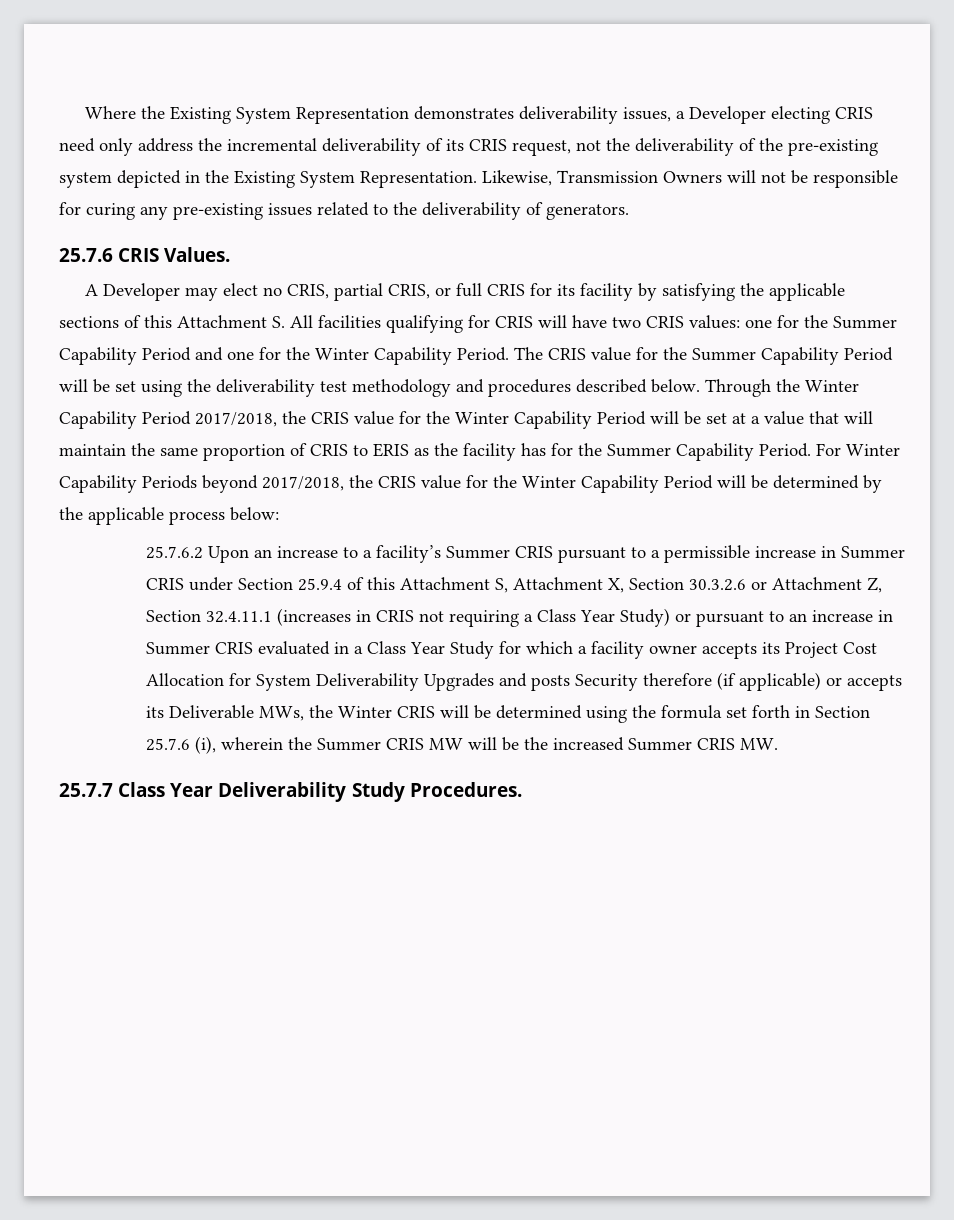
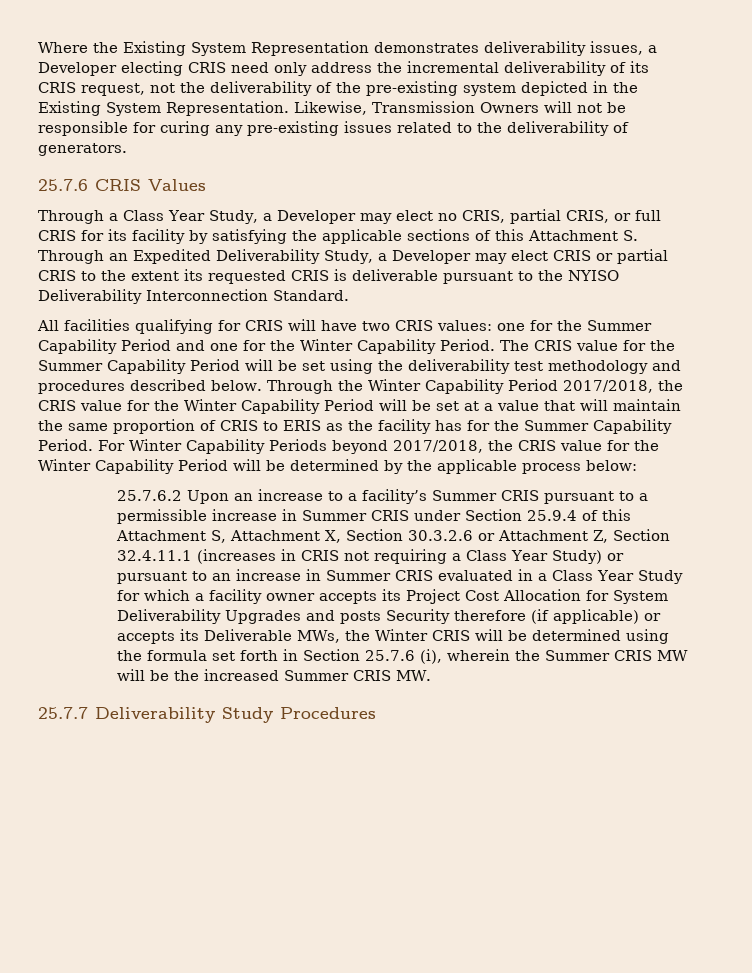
- 25.7.6 CRIS Values.
- A Developer may elect no CRIS, partial CRIS, or full CRIS for its facility by satisfying the applicable sections of this Attachment S. All facilities qualifying for CRIS will have two CRIS values: one for the Summer Capability Period and one for the Winter Capability Period.
+ 25.7.6 CRIS Values
+ Through a Class Year Study, a Developer may elect no CRIS, partial CRIS, or full CRIS for its facility by satisfying the applicable sections of this Attachment S. Through an Expedited Deliverability Study, a Developer may elect CRIS or partial CRIS to the extent its requested CRIS is deliverable pursuant to the NYISO Deliverability Interconnection Standard.
+ All facilities qualifying for CRIS will have two CRIS values: one for the Summer Capability Period and one for the Winter Capability Period.
- 25.7.7 Class Year Deliverability Study Procedures.
+ 25.7.7 Deliverability Study Procedures

